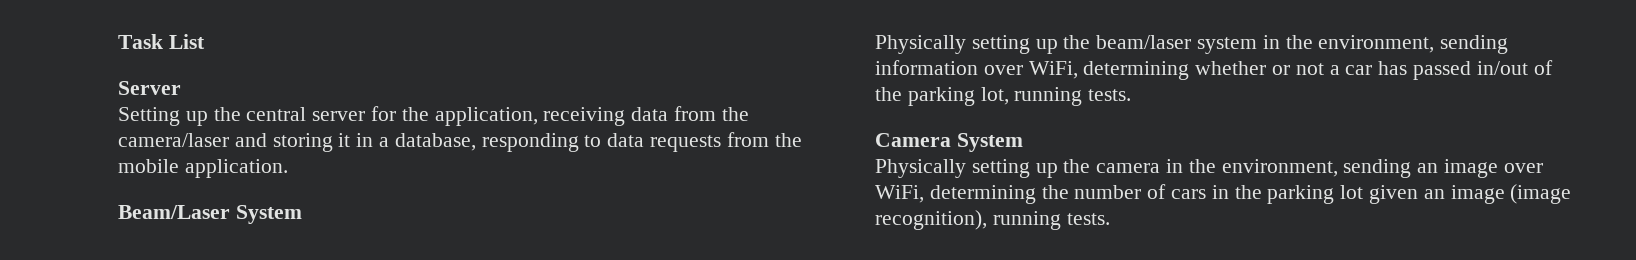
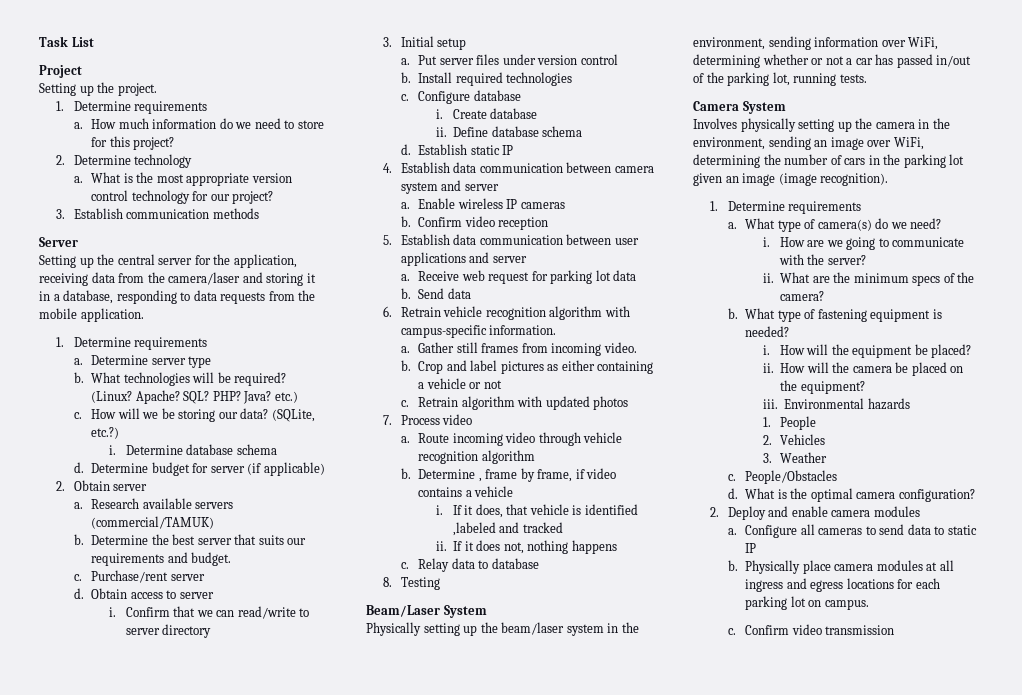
+ Project
+ Setting up the project.
+ 1. Determine requirements
+ a. How much information do we need to store for this project?
+ 2. Determine technology
+ a. What is the most appropriate version control technology for our project?
+ 3. Establish communication methods
  Setting up the central server for the application, receiving data from the camera/laser and storing it in a database, responding to data requests from the mobile application.
+ 1. Determine requirements
+ a. Determine server type
+ b. What technologies will be required? (Linux? Apache? SQL? PHP? Java? etc.)
+ c. How will we be storing our data? (SQLite, etc.?)
+ i. Determine database schema
+ d. Determine budget for server (if applicable)
+ 2. Obtain server
+ a. Research available servers (commercial/TAMUK)
+ b. Determine the best server that suits our requirements and budget.
+ c. Purchase/rent server
+ d. Obtain access to server
+ i. Confirm that we can read/write to server directory
+ 3. Initial setup
+ a. Put server files under version control
+ b. Install required technologies
+ c. Configure database
+ i. Create database
+ ii. Define database schema
+ d. Establish static IP
+ 4. Establish data communication between camera system and server
+ a. Enable wireless IP cameras
+ b. Confirm video reception
+ 5. Establish data communication between user applications and server
+ a. Receive web request for parking lot data
+ b. Send data
+ 6. Retrain vehicle recognition algorithm with campus-specific information.
+ a. Gather still frames from incoming video.
+ b. Crop and label pictures as either containing a vehicle or not
+ c. Retrain algorithm with updated photos
+ 7. Process video
+ a. Route incoming video through vehicle recognition algorithm
+ b. Determine , frame by frame, if video contains a vehicle
+ i. If it does, that vehicle is identified ,labeled and tracked
+ ii. If it does not, nothing happens
+ c. Relay data to database
+ 8. Testing
- Physically setting up the camera in the environment, sending an image over WiFi, determining the number of cars in the parking lot given an image (image recognition), running tests.
+ Involves physically setting up the camera in the environment, sending an image over WiFi, determining the number of cars in the parking lot given an image (image recognition).
+ 1. Determine requirements
+ a. What type of camera(s) do we need?
+ i. How are we going to communicate with the server?
+ ii. What are the minimum specs of the camera?
+ b. What type of fastening equipment is needed?
+ i. How will the equipment be placed?
+ ii. How will the camera be placed on the equipment?
+ iii. Environmental hazards
+ 1. People
+ 2. Vehicles
+ 3. Weather
+ c. People/Obstacles
+ d. What is the optimal camera configuration?
+ 2. Deploy and enable camera modules
+ a. Configure all cameras to send data to static IP
+ b. Physically place camera modules at all ingress and egress locations for each parking lot on campus.
+ c. Confirm video transmission

